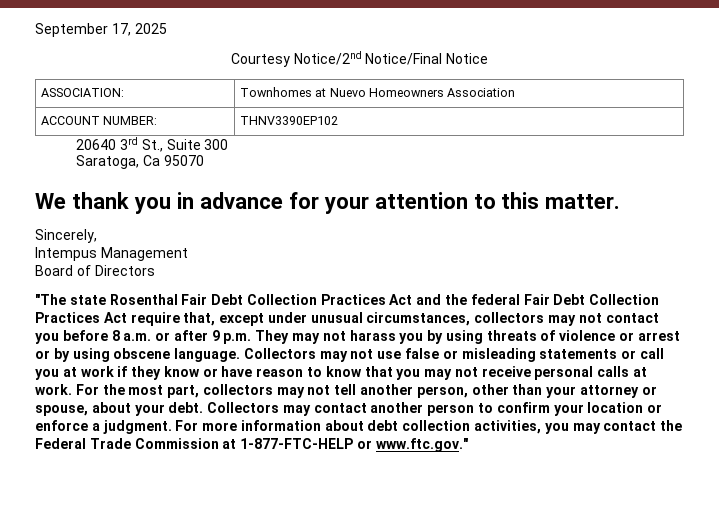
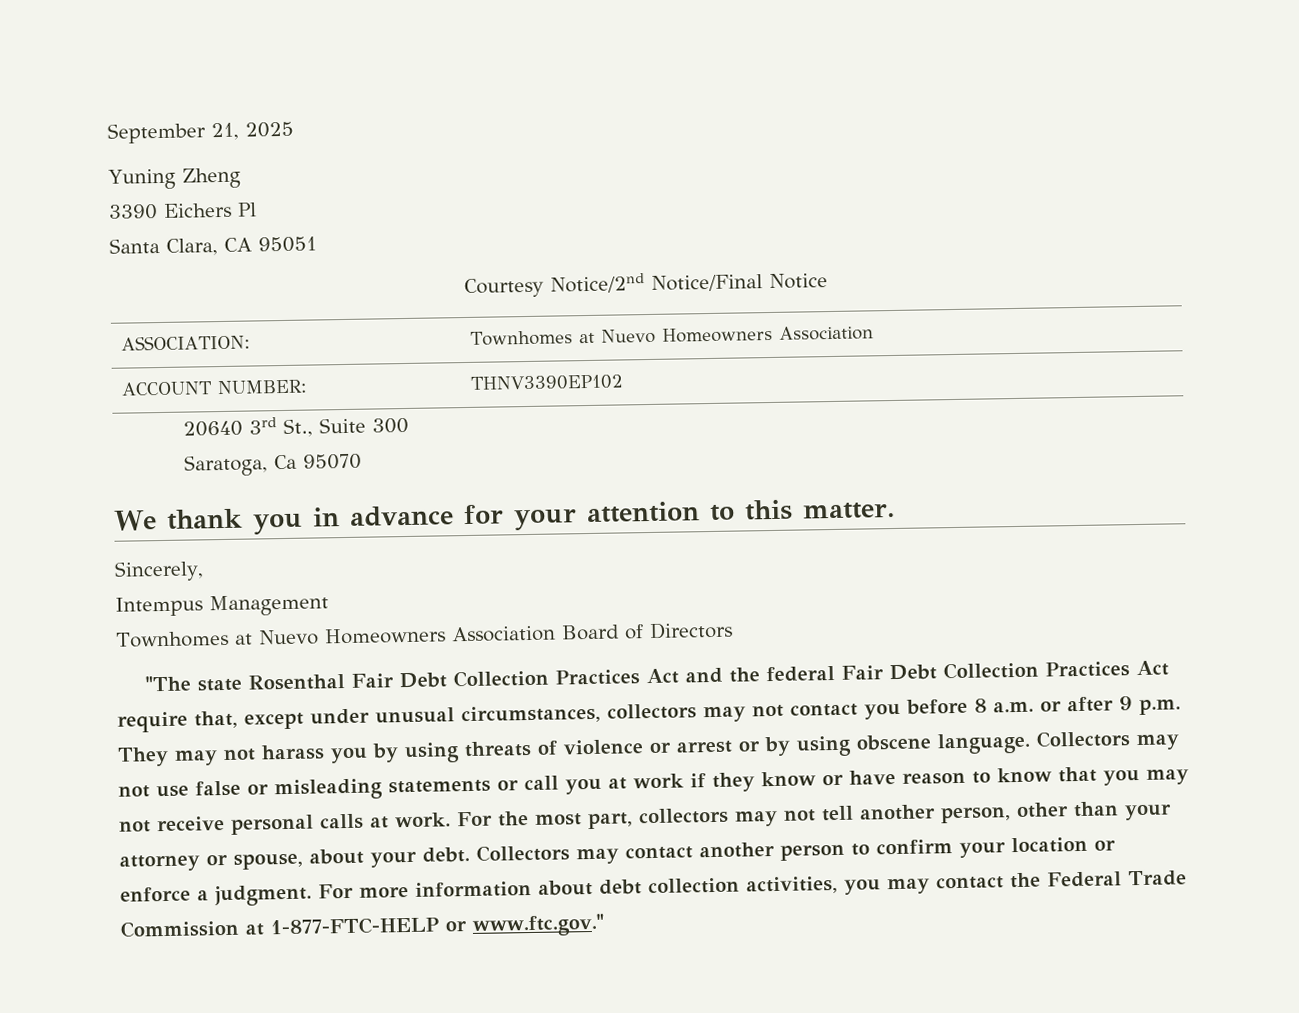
- September 17, 2025
+ September 21, 2025
+ Yuning Zheng
+ 3390 Eichers Pl
+ Santa Clara, CA 95051
- Board of Directors
+ Townhomes at Nuevo Homeowners Association Board of Directors

